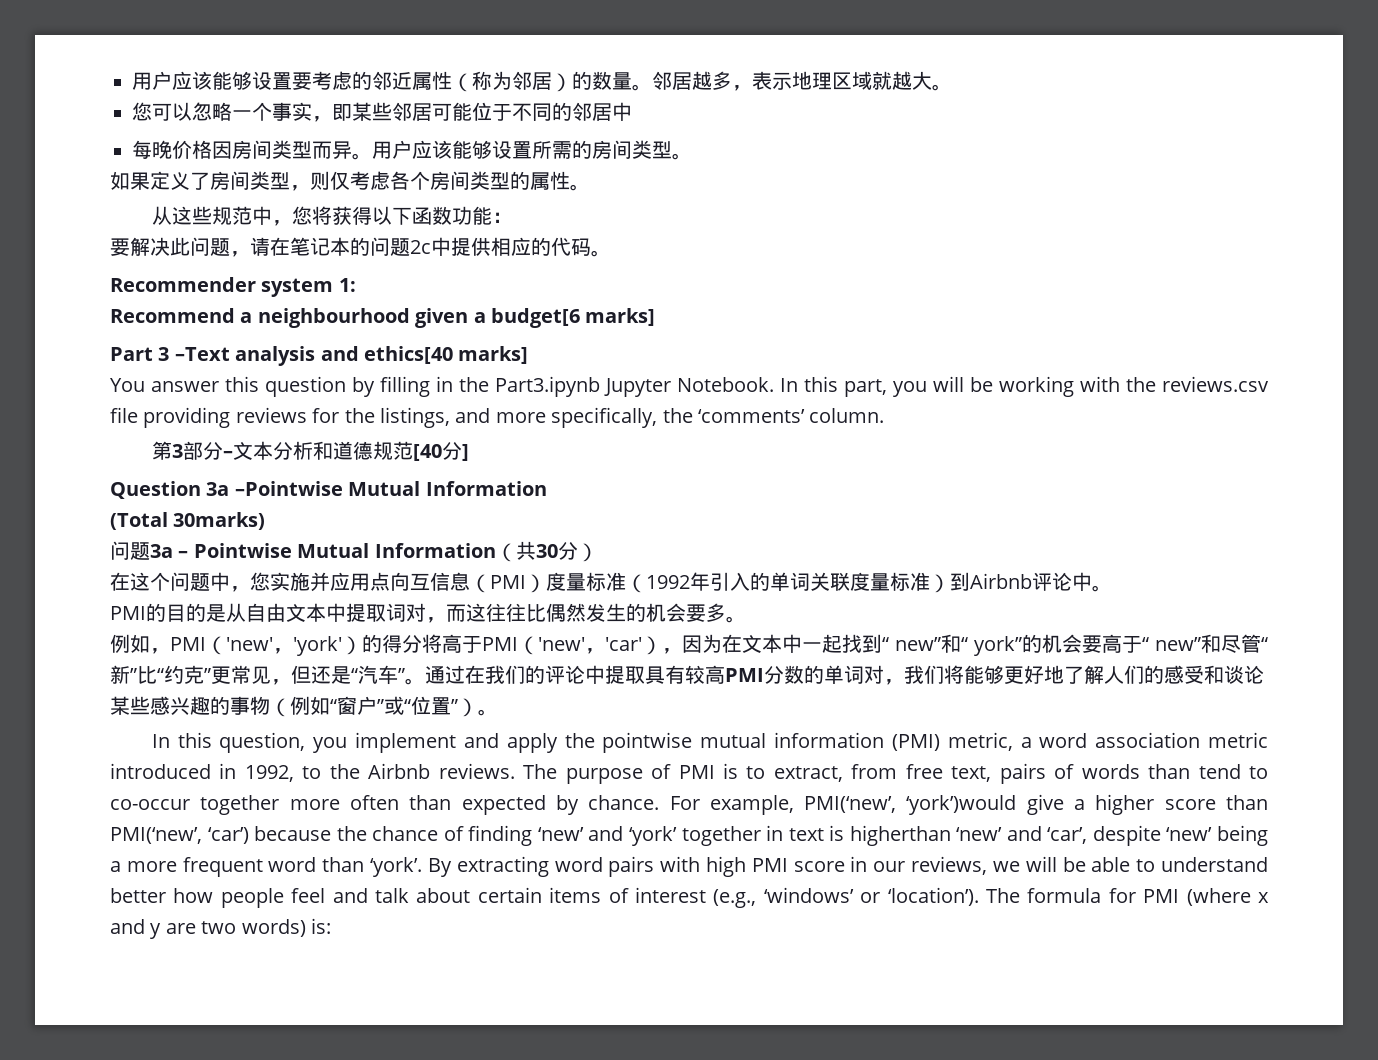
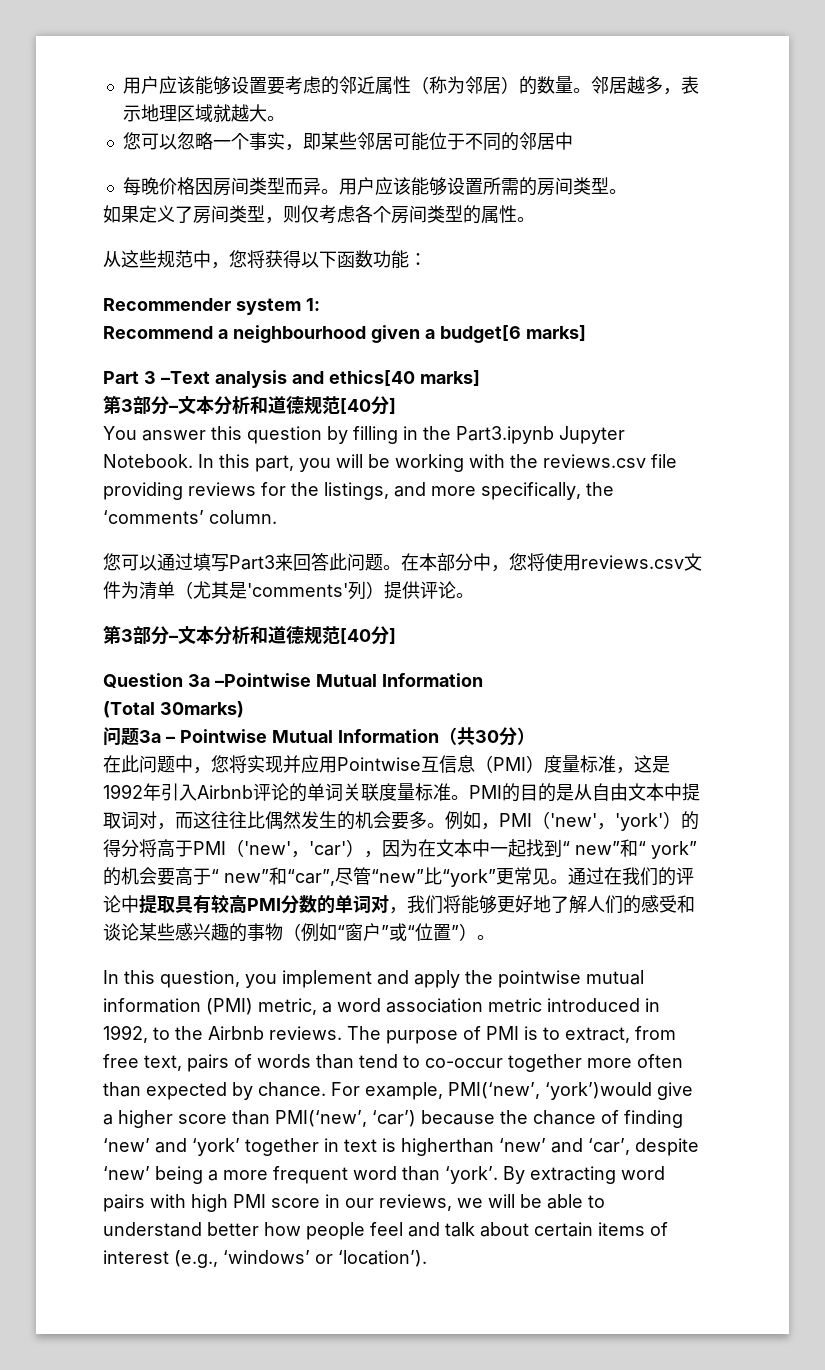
- 要解决此问题，请在笔记本的问题2c中提供相应的代码。
  Part 3 –Text analysis and ethics[40 marks]
+ 第3部分–文本分析和道德规范[40分]
+ 您可以通过填写Part3来回答此问题。在本部分中，您将使用reviews.csv文件为清单（尤其是'comments'列）提供评论。
- 在这个问题中，您实施并应用点向互信息（PMI）度量标准（1992年引入的单词关联度量标准）到Airbnb评论中。
- PMI的目的是从自由文本中提取词对，而这往往比偶然发生的机会要多。
- 例如，PMI（'new'，'york'）的得分将高于PMI（'new'，'car'），因为在文本中一起找到“ new”和“ york”的机会要高于“ new”和尽管“新”比“约克”更常见，但还是“汽车”。
+ 在此问题中，您将实现并应用Pointwise互信息（PMI）度量标准，这是1992年引入Airbnb评论的单词关联度量标准。PMI的目的是从自由文本中提取词对，而这往往比偶然发生的机会要多。例如，PMI（'new'，'york'）的得分将高于PMI（'new'，'car'），因为在文本中一起找到“ new”和“ york”的机会要高于“ new”和“car”,尽管“new”比“york”更常见。
- The formula for PMI (where x and y are two words) is:

